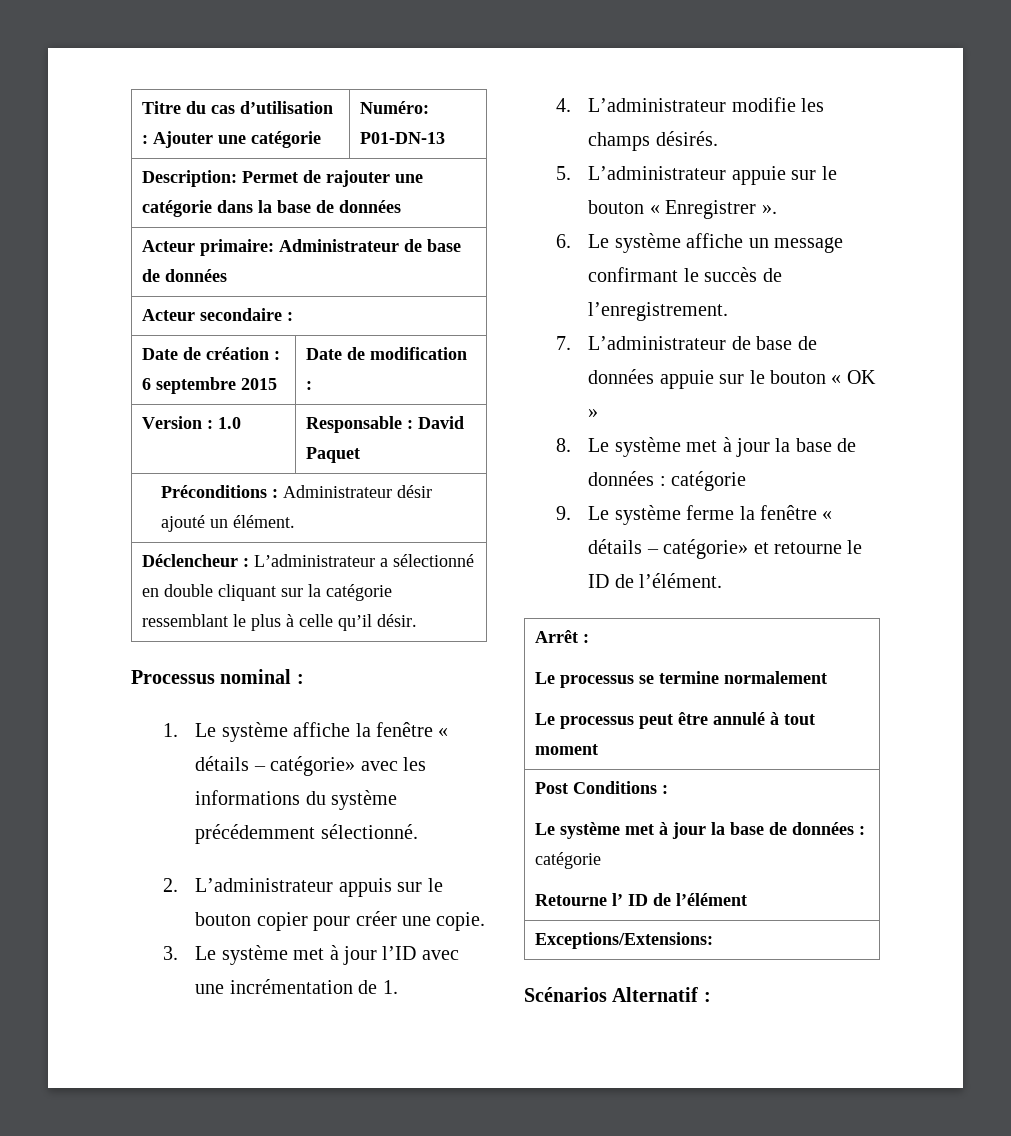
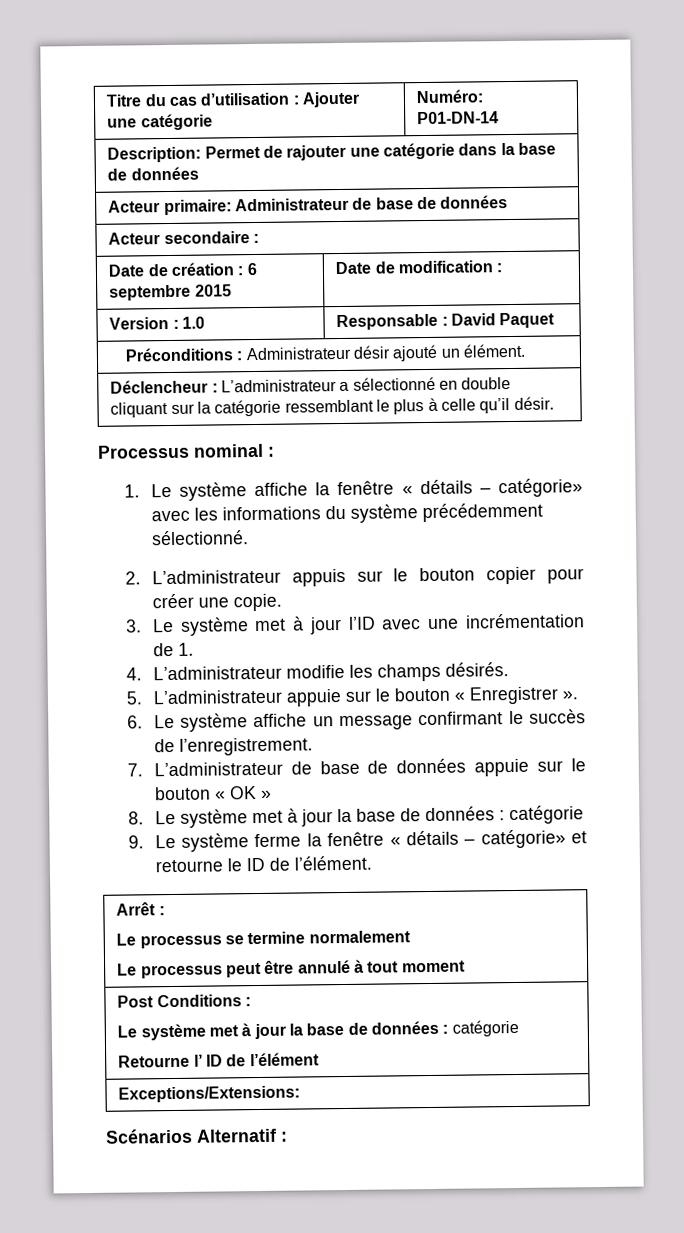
- Titre du cas d’utilisation : Ajouter une catégorie | Numéro: P01-DN-13
+ Titre du cas d’utilisation : Ajouter une catégorie | Numéro: P01-DN-14

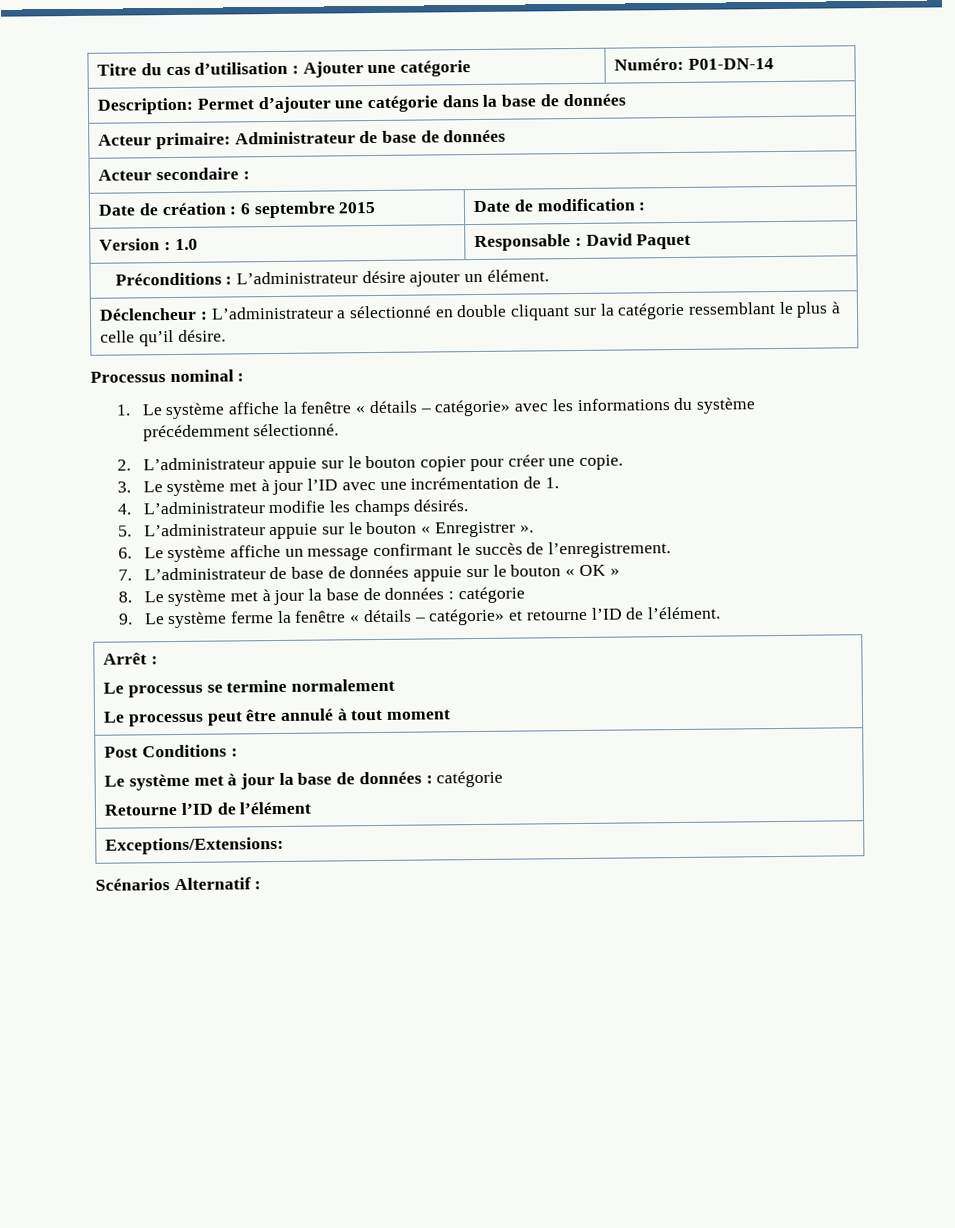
- Description: Permet de rajouter une catégorie dans la base de données
+ Description: Permet d’ajouter une catégorie dans la base de données
- Préconditions : Administrateur désir ajouté un élément.
+ Préconditions : L’administrateur désire ajouter un élément.
- Déclencheur : L’administrateur a sélectionné en double cliquant sur la catégorie ressemblant le plus à celle qu’il désir.
+ Déclencheur : L’administrateur a sélectionné en double cliquant sur la catégorie ressemblant le plus à celle qu’il désire.
- 2. L’administrateur appuis sur le bouton copier pour créer une copie.
+ 2. L’administrateur appuie sur le bouton copier pour créer une copie.
- 9. Le système ferme la fenêtre « détails – catégorie» et retourne le ID de l’élément.
+ 9. Le système ferme la fenêtre « détails – catégorie» et retourne l’ID de l’élément.
  Post Conditions :
  Le système met à jour la base de données : catégorie
- Retourne l’ ID de l’élément
+ Retourne l’ID de l’élément

